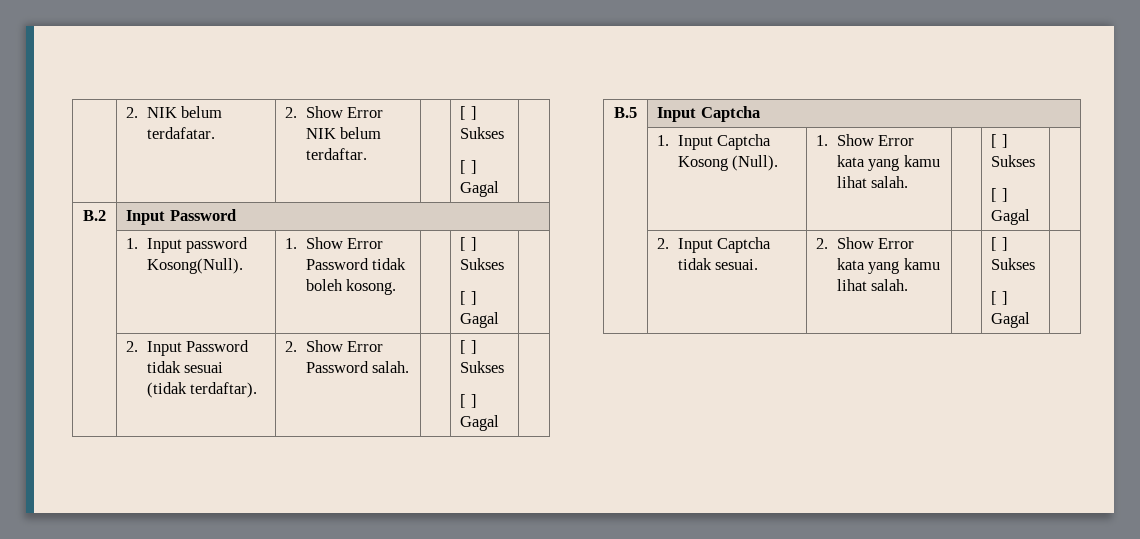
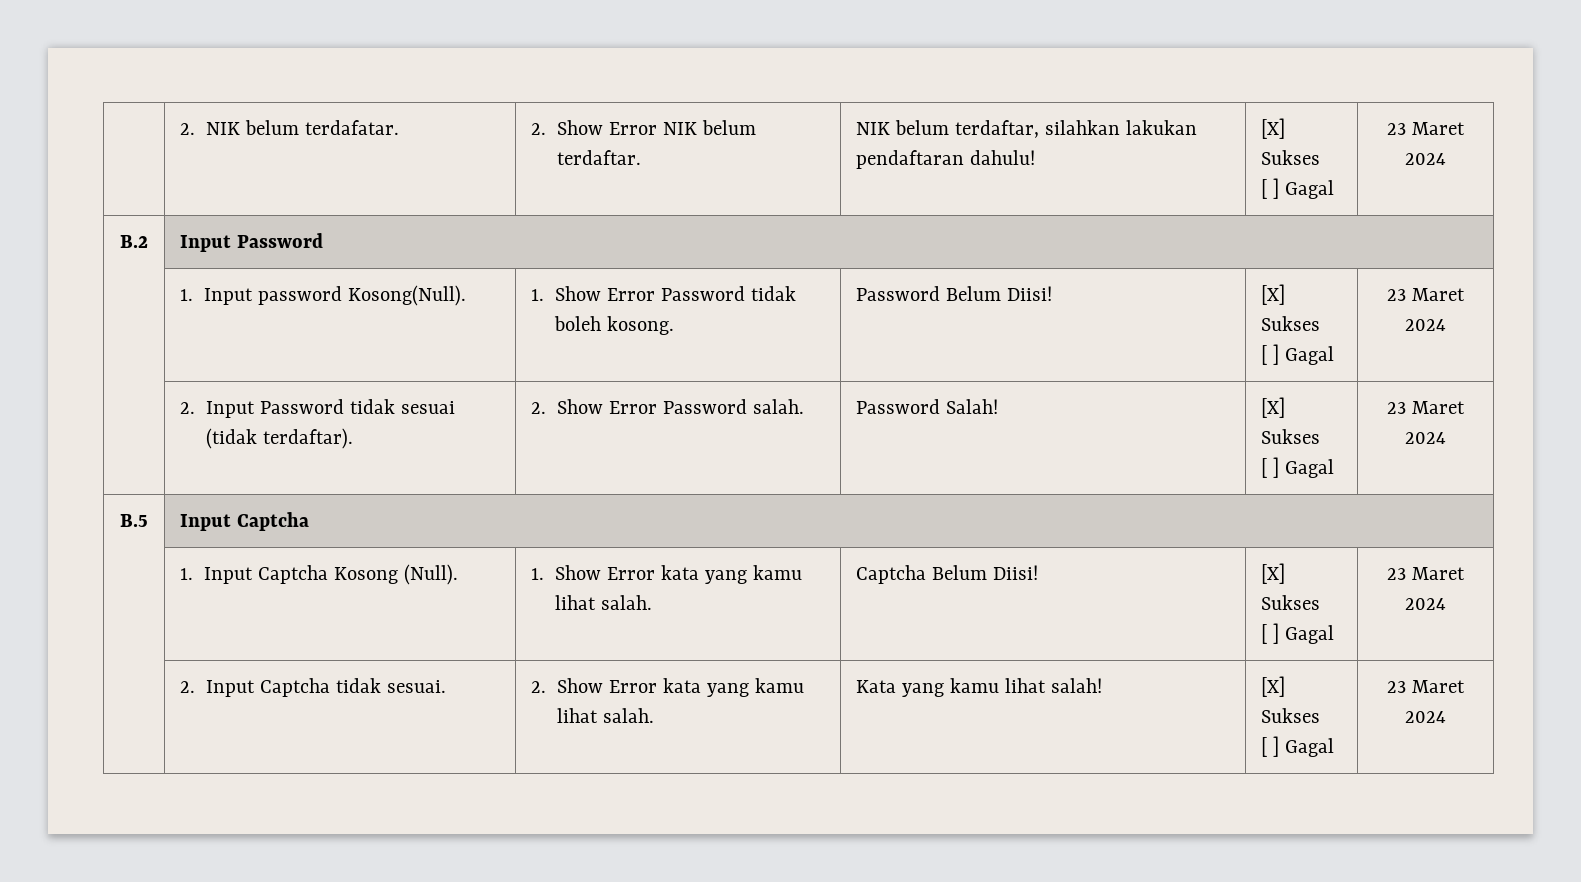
- | 2. NIK belum terdafatar. | 2. Show Error NIK belum terdaftar. | | [ ] Sukses
- [ ] Gagal |
+ | 2. NIK belum terdafatar. | 2. Show Error NIK belum terdaftar. | NIK belum terdaftar, silahkan lakukan pendaftaran dahulu! | [X] Sukses
+ [ ] Gagal | 23 Maret 2024
- | 1. Input password Kosong(Null). | 1. Show Error Password tidak boleh kosong. | | [ ] Sukses
- [ ] Gagal |
+ | 1. Input password Kosong(Null). | 1. Show Error Password tidak boleh kosong. | Password Belum Diisi! | [X] Sukses
+ [ ] Gagal | 23 Maret 2024
- | 2. Input Password tidak sesuai (tidak terdaftar). | 2. Show Error Password salah. | | [ ] Sukses
- [ ] Gagal |
+ | 2. Input Password tidak sesuai (tidak terdaftar). | 2. Show Error Password salah. | Password Salah! | [X] Sukses
+ [ ] Gagal | 23 Maret 2024
- | 1. Input Captcha Kosong (Null). | 1. Show Error kata yang kamu lihat salah. | | [ ] Sukses
- [ ] Gagal |
+ | 1. Input Captcha Kosong (Null). | 1. Show Error kata yang kamu lihat salah. | Captcha Belum Diisi! | [X] Sukses
+ [ ] Gagal | 23 Maret 2024
- | 2. Input Captcha tidak sesuai. | 2. Show Error kata yang kamu lihat salah. | | [ ] Sukses
- [ ] Gagal |
+ | 2. Input Captcha tidak sesuai. | 2. Show Error kata yang kamu lihat salah. | Kata yang kamu lihat salah! | [X] Sukses
+ [ ] Gagal | 23 Maret 2024

